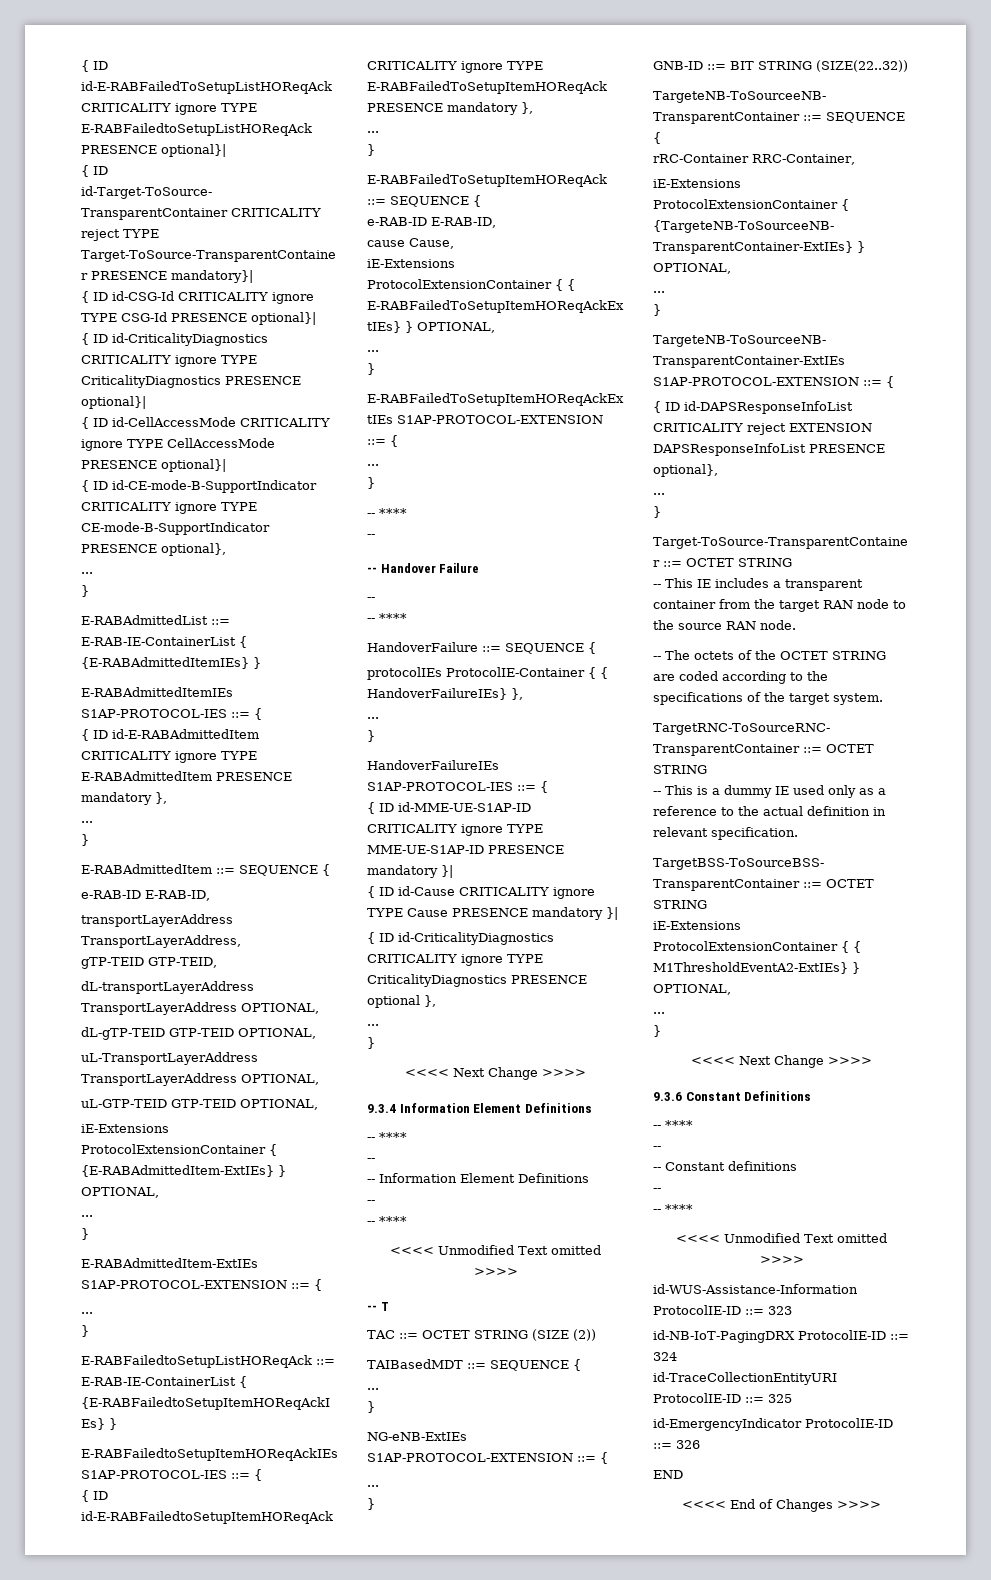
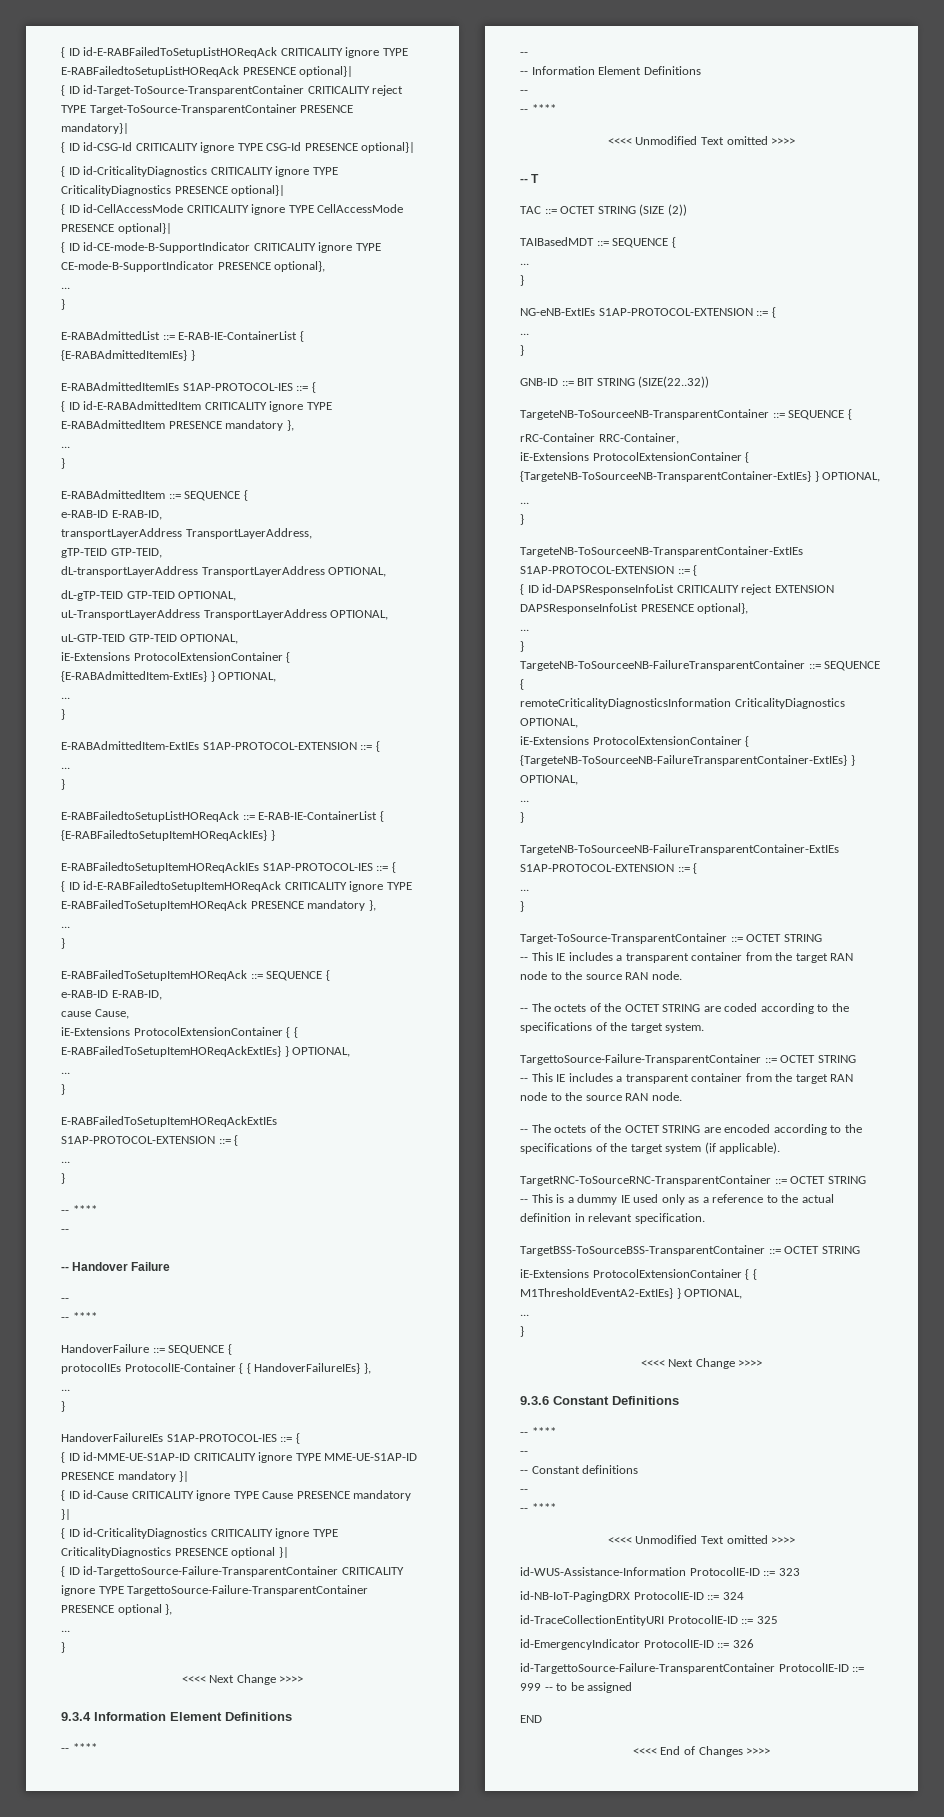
- { ID id-CriticalityDiagnostics CRITICALITY ignore TYPE CriticalityDiagnostics PRESENCE optional },
+ { ID id-CriticalityDiagnostics CRITICALITY ignore TYPE CriticalityDiagnostics PRESENCE optional }|
+ { ID id-TargettoSource-Failure-TransparentContainer CRITICALITY ignore TYPE TargettoSource-Failure-TransparentContainer PRESENCE optional },
+ TargeteNB-ToSourceeNB-FailureTransparentContainer ::= SEQUENCE {
+ remoteCriticalityDiagnosticsInformation CriticalityDiagnostics OPTIONAL,
+ iE-Extensions ProtocolExtensionContainer { {TargeteNB-ToSourceeNB-FailureTransparentContainer-ExtIEs} } OPTIONAL,
+ ...
+ }
+ TargeteNB-ToSourceeNB-FailureTransparentContainer-ExtIEs S1AP-PROTOCOL-EXTENSION ::= {
+ ...
+ }
+ TargettoSource-Failure-TransparentContainer ::= OCTET STRING
+ -- This IE includes a transparent container from the target RAN node to the source RAN node.
+ -- The octets of the OCTET STRING are encoded according to the specifications of the target system (if applicable).
+ id-TargettoSource-Failure-TransparentContainer ProtocolIE-ID ::= 999 -- to be assigned

